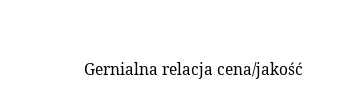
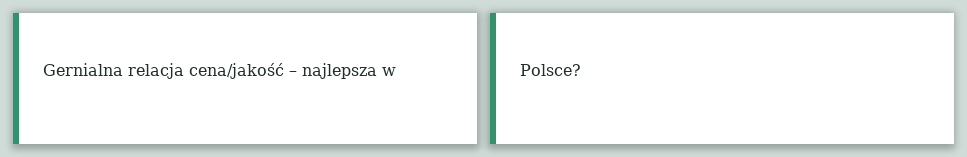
- Gernialna relacja cena/jakość
+ Gernialna relacja cena/jakość – najlepsza w Polsce?

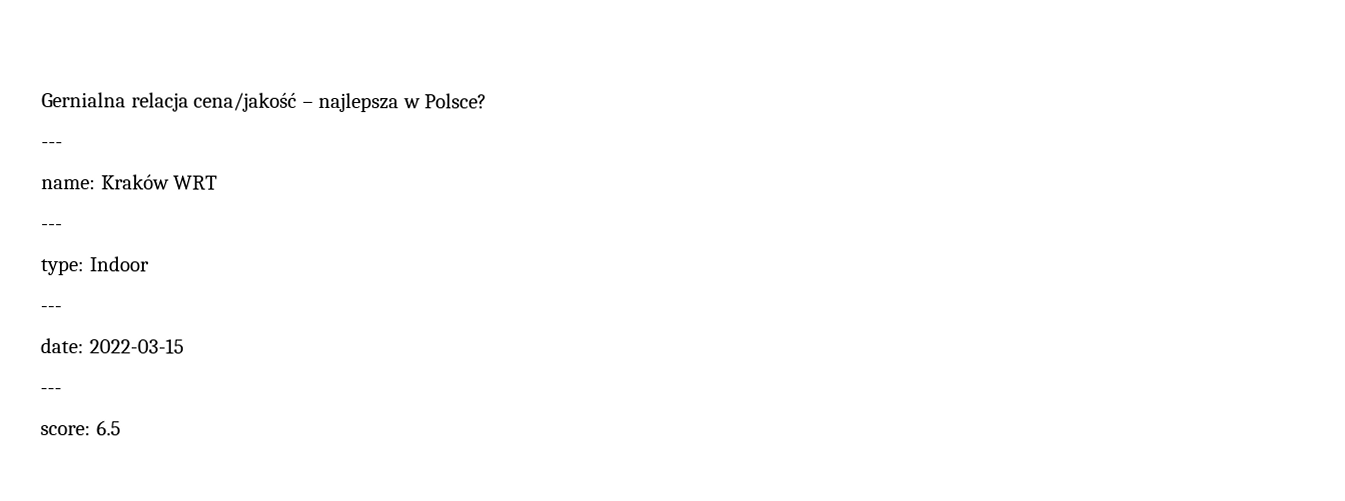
  Gernialna relacja cena/jakość – najlepsza w Polsce?
+ ---
+ name: Kraków WRT
+ ---
+ type: Indoor
+ ---
+ date: 2022-03-15
+ ---
+ score: 6.5

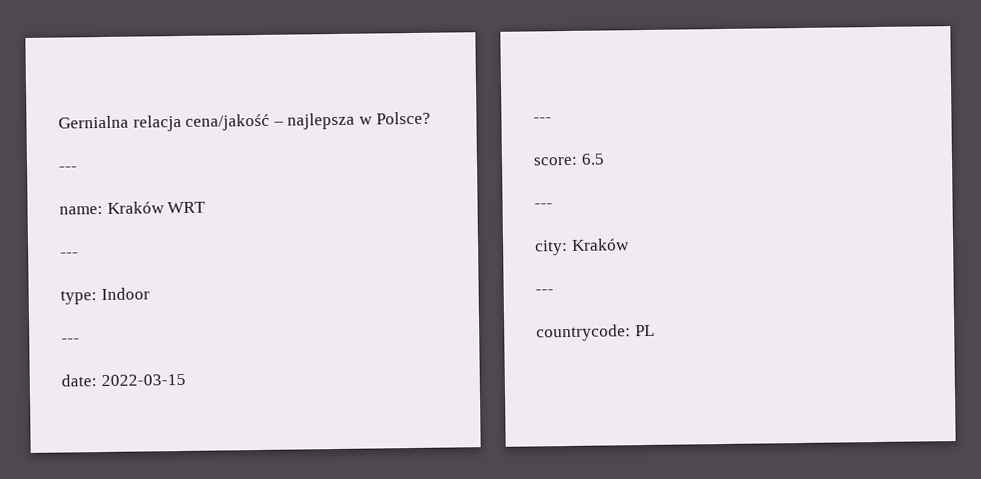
  score: 6.5
+ ---
+ city: Kraków
+ ---
+ countrycode: PL

